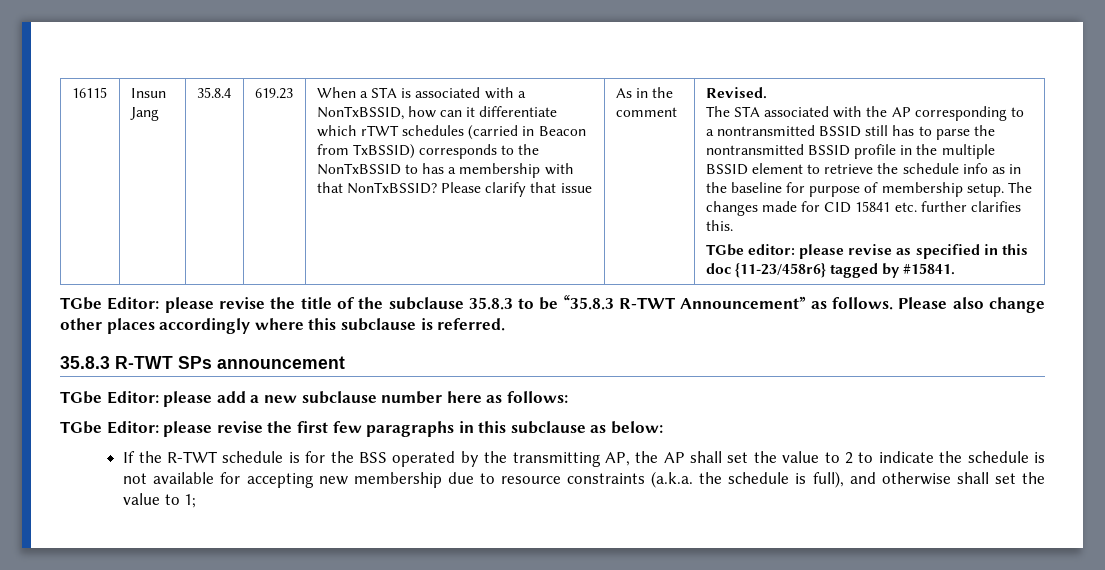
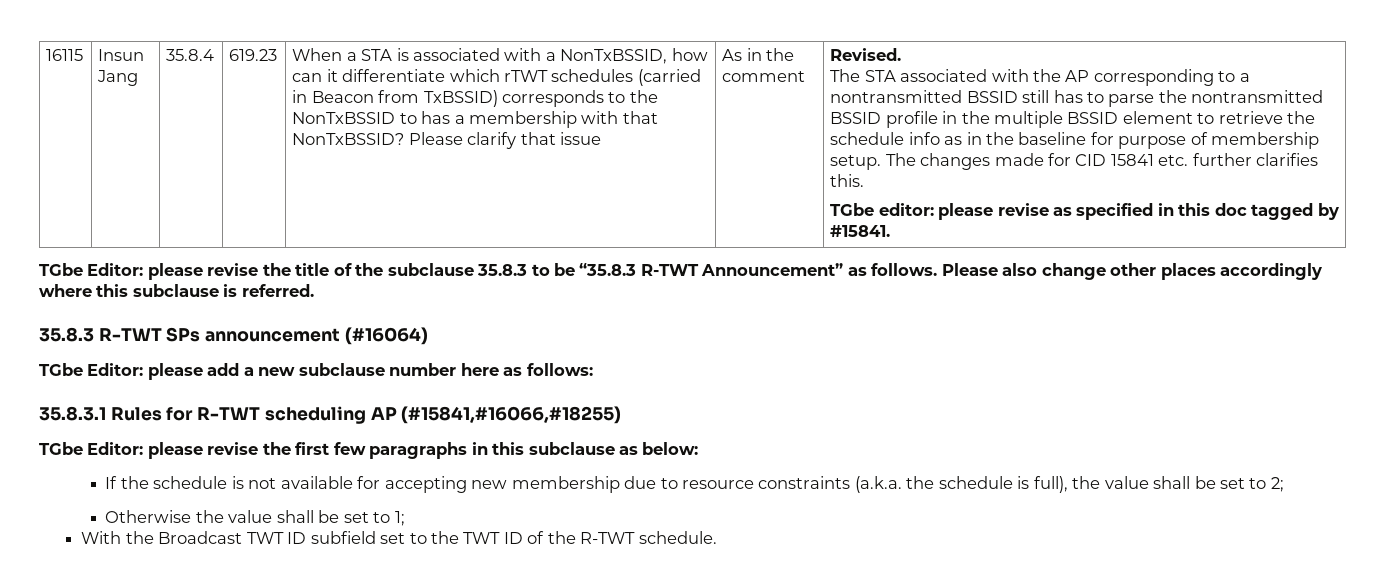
- TGbe editor: please revise as specified in this doc {11-23/458r6} tagged by #15841.
+ TGbe editor: please revise as specified in this doc tagged by #15841.
- 35.8.3 R-TWT SPs announcement
+ 35.8.3 R-TWT SPs announcement (#16064)
+ 35.8.3.1 Rules for R-TWT scheduling AP (#15841,#16066,#18255)
- If the R-TWT schedule is for the BSS operated by the transmitting AP, the AP shall set the value to 2 to indicate the schedule is not available for accepting new membership due to resource constraints (a.k.a. the schedule is full), and otherwise shall set the value to 1;
+ If the schedule is not available for accepting new membership due to resource constraints (a.k.a. the schedule is full), the value shall be set to 2;
+ Otherwise the value shall be set to 1;
+ With the Broadcast TWT ID subfield set to the TWT ID of the R-TWT schedule.

